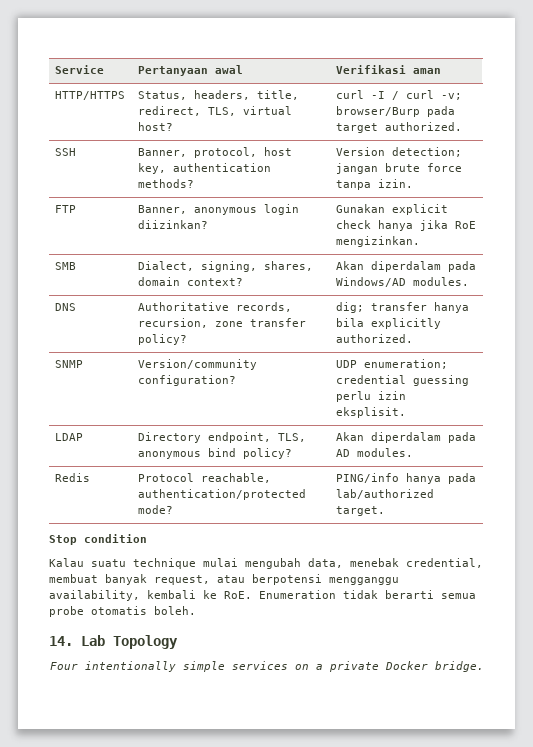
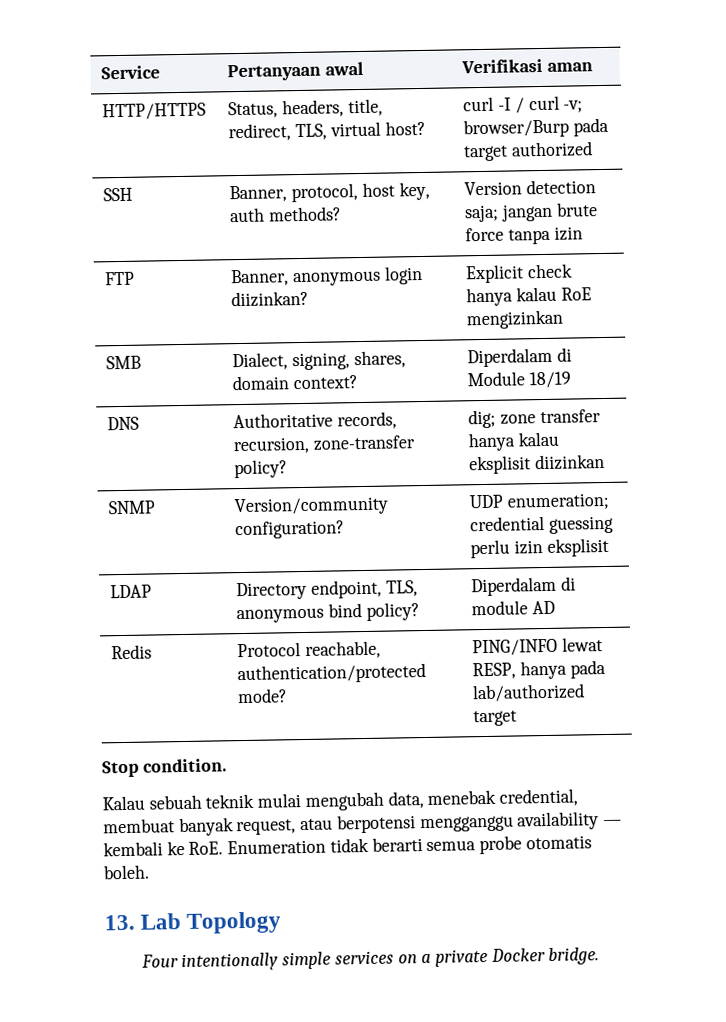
- HTTP/HTTPS | Status, headers, title, redirect, TLS, virtual host? | curl -I / curl -v; browser/Burp pada target authorized.
+ HTTP/HTTPS | Status, headers, title, redirect, TLS, virtual host? | curl -I / curl -v; browser/Burp pada target authorized
- SSH | Banner, protocol, host key, authentication methods? | Version detection; jangan brute force tanpa izin.
+ SSH | Banner, protocol, host key, auth methods? | Version detection saja; jangan brute force tanpa izin
- FTP | Banner, anonymous login diizinkan? | Gunakan explicit check hanya jika RoE mengizinkan.
+ FTP | Banner, anonymous login diizinkan? | Explicit check hanya kalau RoE mengizinkan
- SMB | Dialect, signing, shares, domain context? | Akan diperdalam pada Windows/AD modules.
+ SMB | Dialect, signing, shares, domain context? | Diperdalam di Module 18/19
- DNS | Authoritative records, recursion, zone transfer policy? | dig; transfer hanya bila explicitly authorized.
+ DNS | Authoritative records, recursion, zone-transfer policy? | dig; zone transfer hanya kalau eksplisit diizinkan
- SNMP | Version/community configuration? | UDP enumeration; credential guessing perlu izin eksplisit.
+ SNMP | Version/community configuration? | UDP enumeration; credential guessing perlu izin eksplisit
- LDAP | Directory endpoint, TLS, anonymous bind policy? | Akan diperdalam pada AD modules.
+ LDAP | Directory endpoint, TLS, anonymous bind policy? | Diperdalam di module AD
- Redis | Protocol reachable, authentication/protected mode? | PING/info hanya pada lab/authorized target.
+ Redis | Protocol reachable, authentication/protected mode? | PING/INFO lewat RESP, hanya pada lab/authorized target
- Stop condition
+ Stop condition.
- Kalau suatu technique mulai mengubah data, menebak credential, membuat banyak request, atau berpotensi mengganggu availability, kembali ke RoE. Enumeration tidak berarti semua probe otomatis boleh.
+ Kalau sebuah teknik mulai mengubah data, menebak credential, membuat banyak request, atau berpotensi mengganggu availability — kembali ke RoE. Enumeration tidak berarti semua probe otomatis boleh.
- 14. Lab Topology
+ 13. Lab Topology

